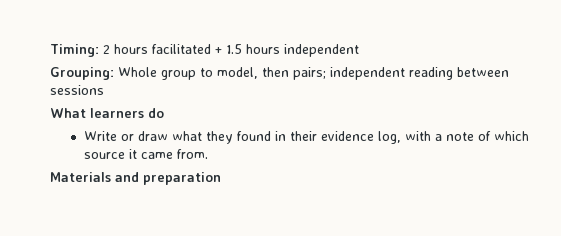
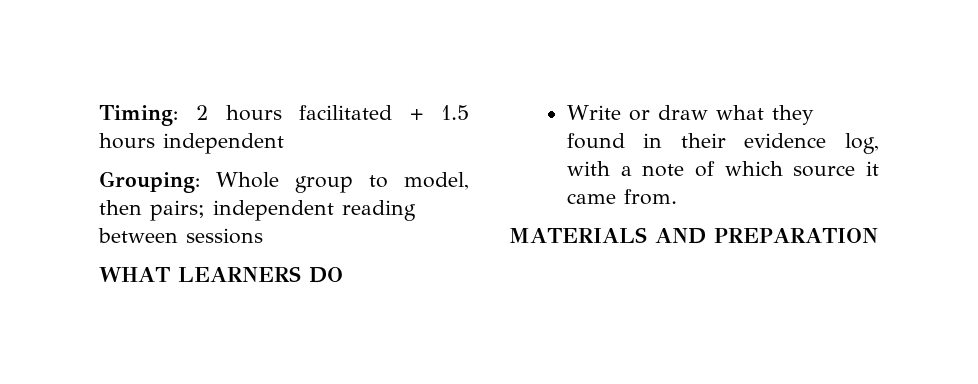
- What learners do
+ WHAT LEARNERS DO
- Materials and preparation
+ MATERIALS AND PREPARATION

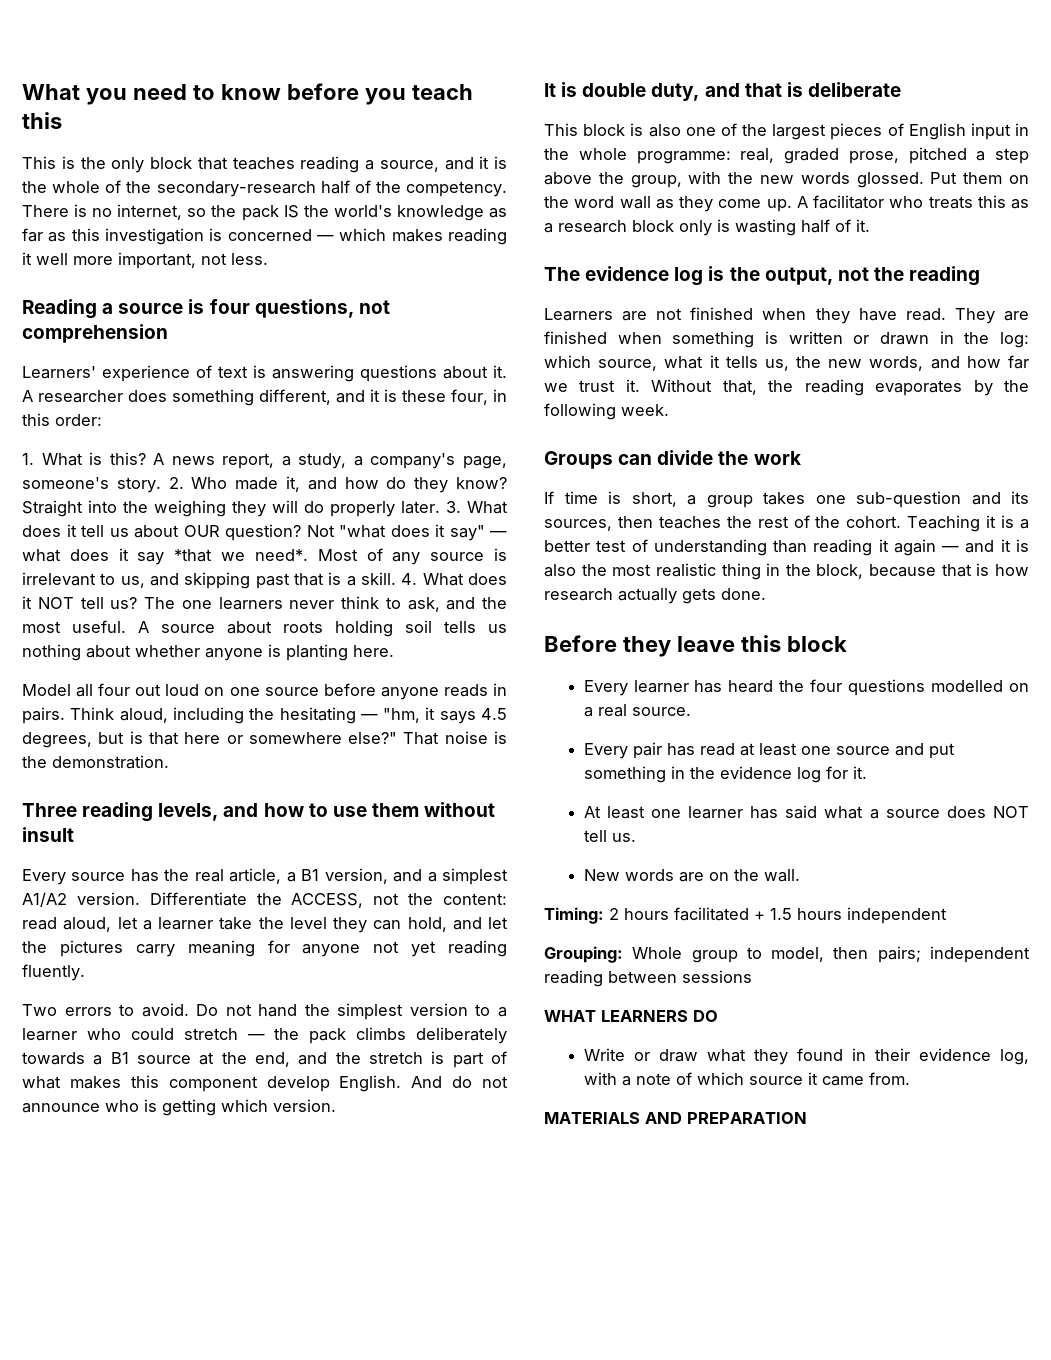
+ What you need to know before you teach this
+ This is the only block that teaches reading a source, and it is the whole of the secondary-research half of the competency. There is no internet, so the pack IS the world's knowledge as far as this investigation is concerned — which makes reading it well more important, not less.
+ Reading a source is four questions, not comprehension
+ Learners' experience of text is answering questions about it. A researcher does something different, and it is these four, in this order:
+ 1. What is this? A news report, a study, a company's page, someone's story. 2. Who made it, and how do they know? Straight into the weighing they will do properly later. 3. What does it tell us about OUR question? Not "what does it say" — what does it say *that we need*. Most of any source is irrelevant to us, and skipping past that is a skill. 4. What does it NOT tell us? The one learners never think to ask, and the most useful. A source about roots holding soil tells us nothing about whether anyone is planting here.
+ Model all four out loud on one source before anyone reads in pairs. Think aloud, including the hesitating — "hm, it says 4.5 degrees, but is that here or somewhere else?" That noise is the demonstration.
+ Three reading levels, and how to use them without insult
+ Every source has the real article, a B1 version, and a simplest A1/A2 version. Differentiate the ACCESS, not the content: read aloud, let a learner take the level they can hold, and let the pictures carry meaning for anyone not yet reading fluently.
+ Two errors to avoid. Do not hand the simplest version to a learner who could stretch — the pack climbs deliberately towards a B1 source at the end, and the stretch is part of what makes this component develop English. And do not announce who is getting which version.
+ It is double duty, and that is deliberate
+ This block is also one of the largest pieces of English input in the whole programme: real, graded prose, pitched a step above the group, with the new words glossed. Put them on the word wall as they come up. A facilitator who treats this as a research block only is wasting half of it.
+ The evidence log is the output, not the reading
+ Learners are not finished when they have read. They are finished when something is written or drawn in the log: which source, what it tells us, the new words, and how far we trust it. Without that, the reading evaporates by the following week.
+ Groups can divide the work
+ If time is short, a group takes one sub-question and its sources, then teaches the rest of the cohort. Teaching it is a better test of understanding than reading it again — and it is also the most realistic thing in the block, because that is how research actually gets done.
+ Before they leave this block
+ Every learner has heard the four questions modelled on a real source.
+ Every pair has read at least one source and put something in the evidence log for it.
+ At least one learner has said what a source does NOT tell us.
+ New words are on the wall.

